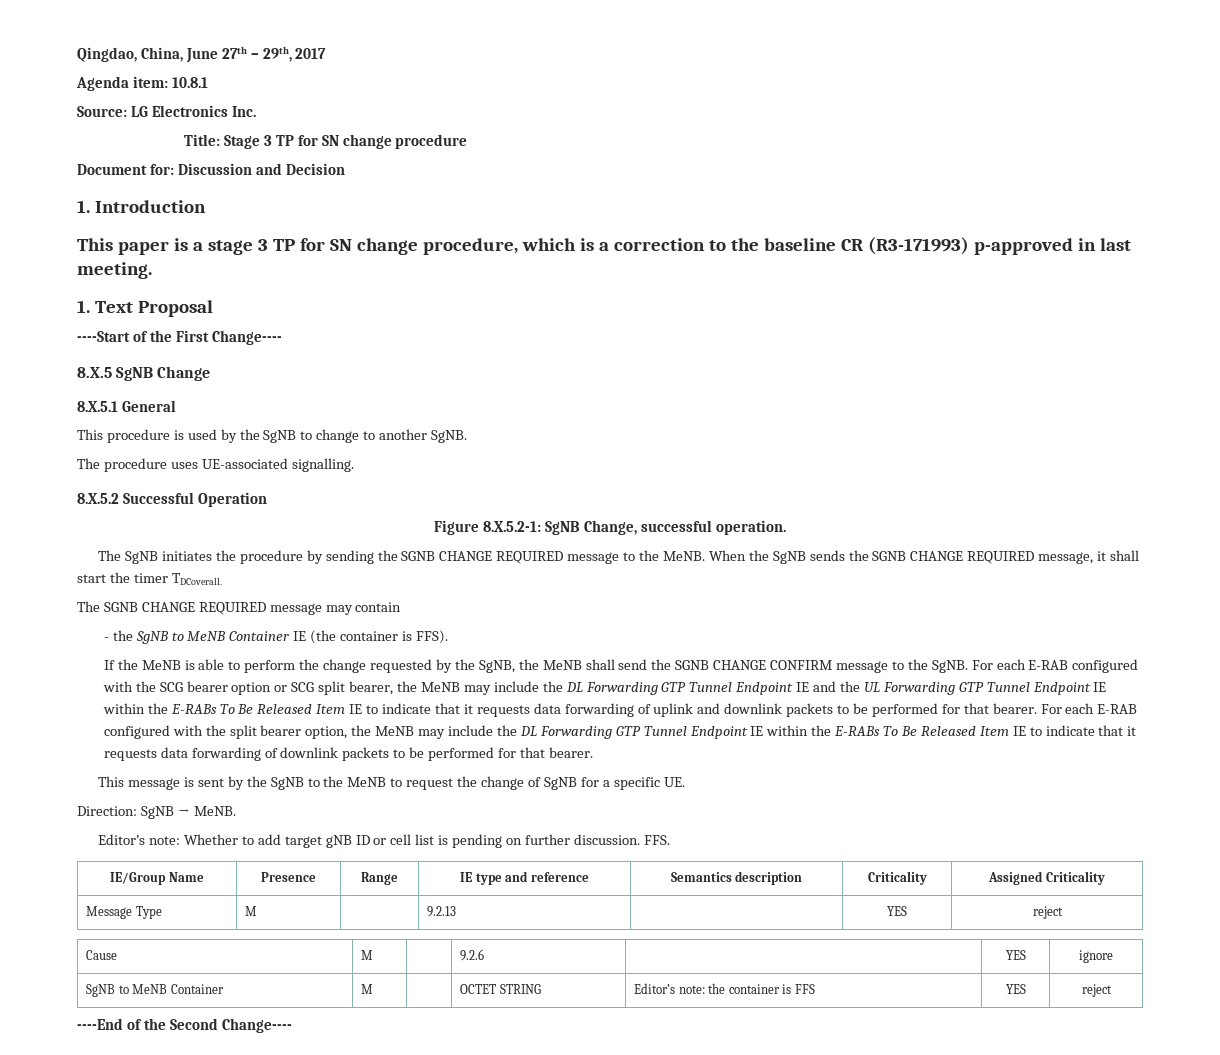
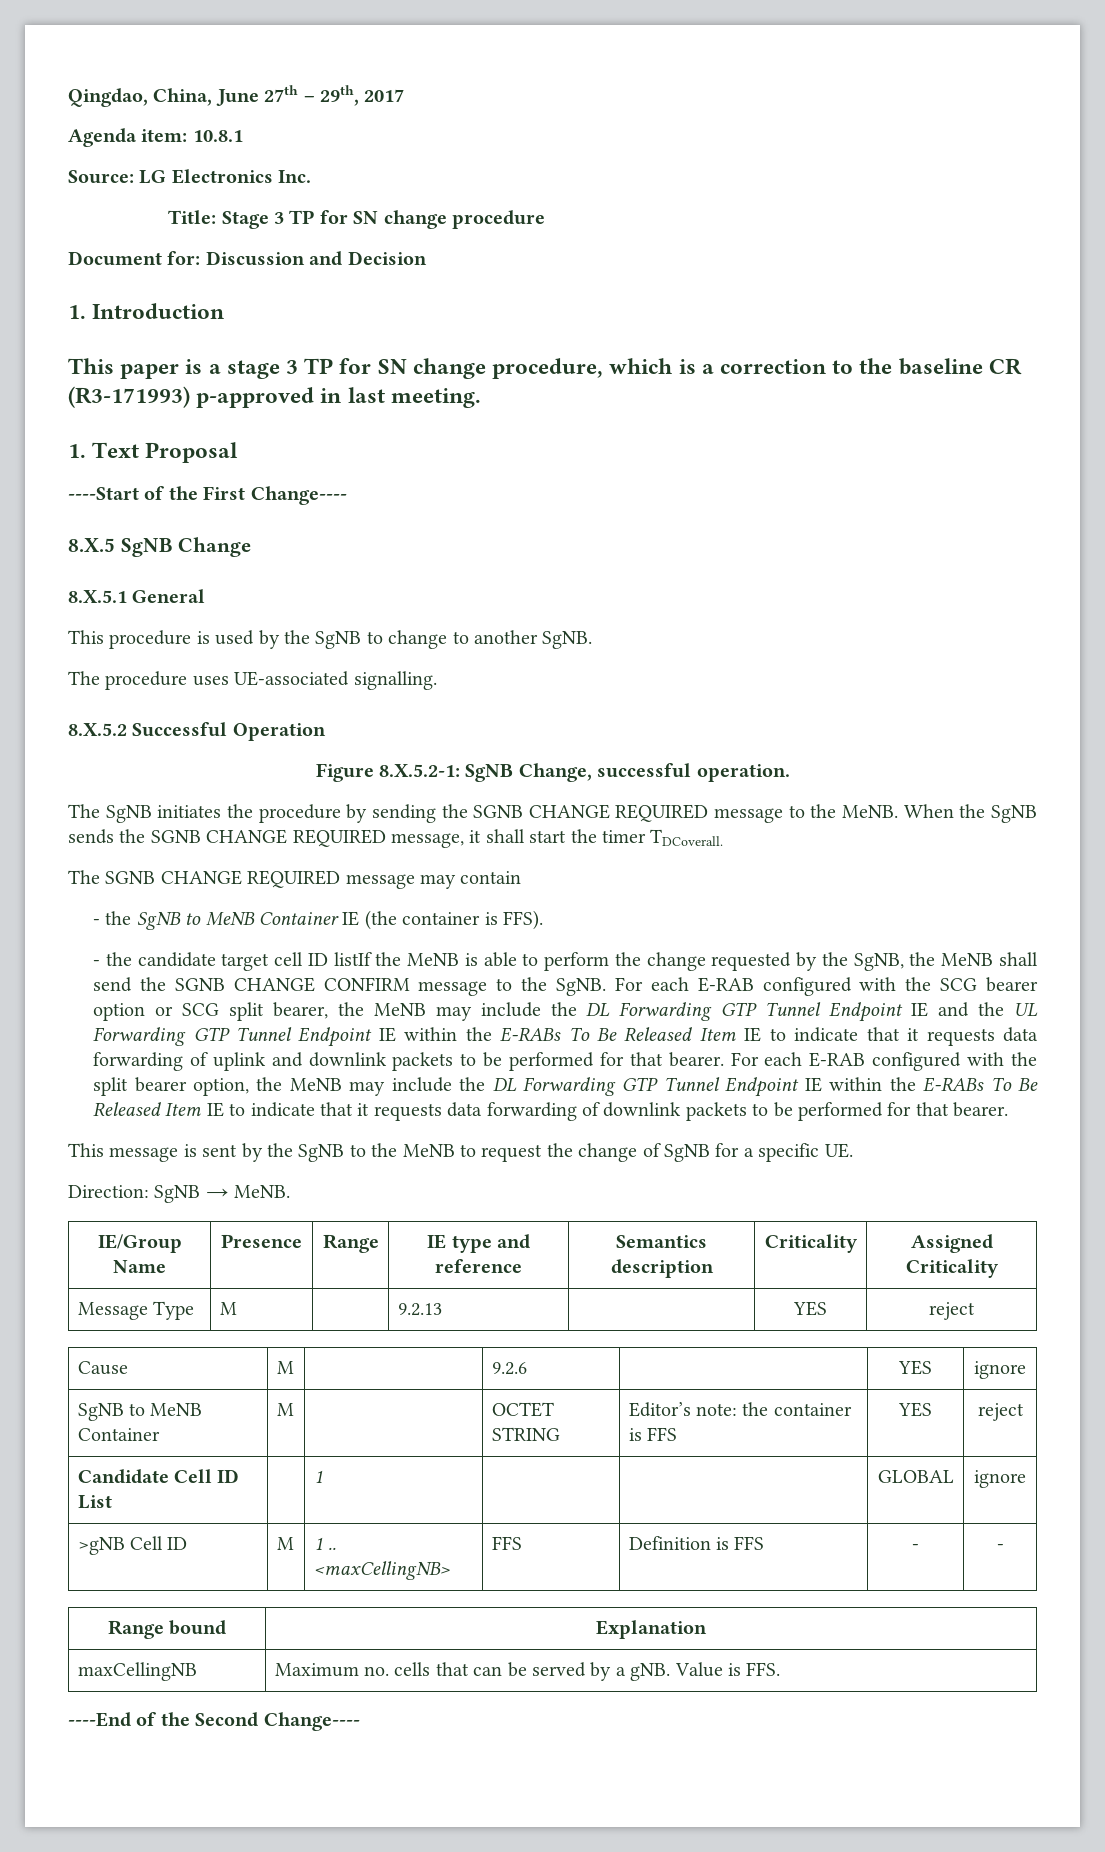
- If the MeNB is able to perform the change requested by the SgNB, the MeNB shall send the SGNB CHANGE CONFIRM message to the SgNB.
+ - the candidate target cell ID listIf the MeNB is able to perform the change requested by the SgNB, the MeNB shall send the SGNB CHANGE CONFIRM message to the SgNB.
- Editor’s note: Whether to add target gNB ID or cell list is pending on further discussion. FFS.
+ Candidate Cell ID List | | 1 | | | GLOBAL | ignore
+ >gNB Cell ID | M | 1 .. <maxCellingNB> | FFS | Definition is FFS | - | -
+ Range bound | Explanation
+ maxCellingNB | Maximum no. cells that can be served by a gNB. Value is FFS.

